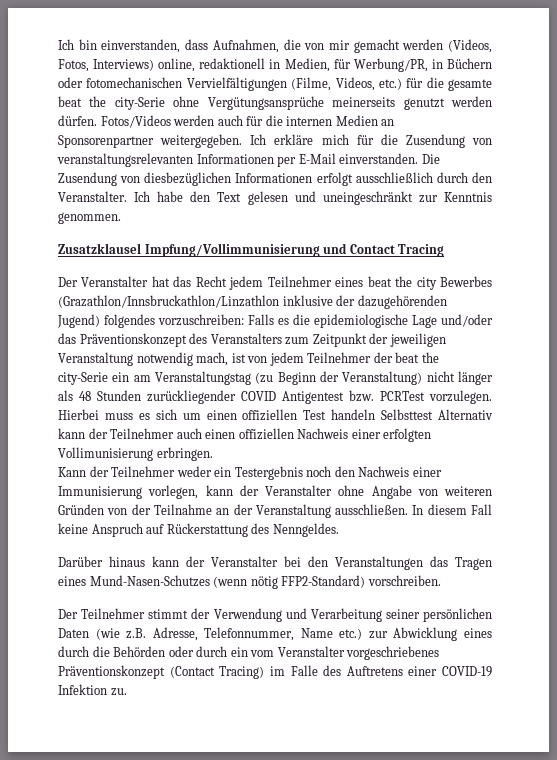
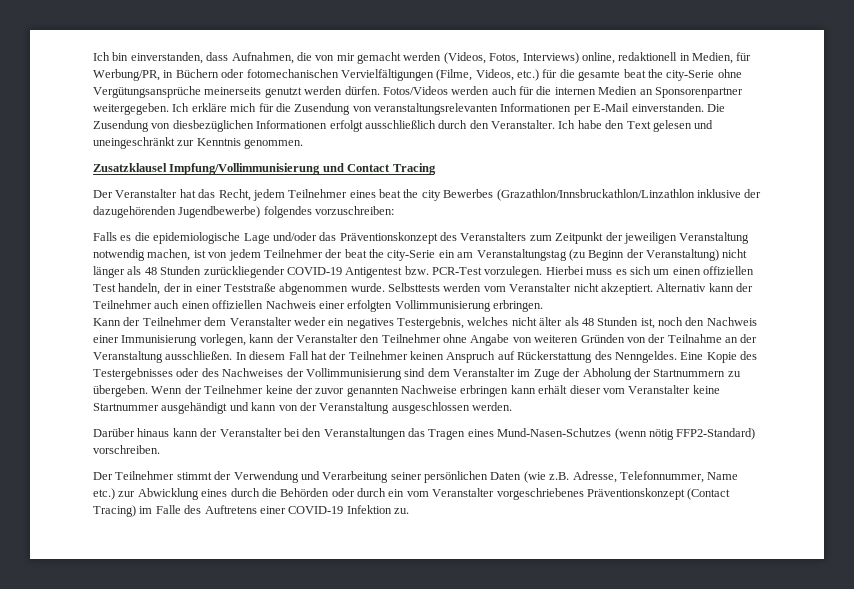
- Der Veranstalter hat das Recht jedem Teilnehmer eines beat the city Bewerbes (Grazathlon/Innsbruckathlon/Linzathlon inklusive der dazugehörenden Jugend) folgendes vorzuschreiben: Falls es die epidemiologische Lage und/oder das Präventionskonzept des Veranstalters zum Zeitpunkt der jeweiligen Veranstaltung notwendig mach, ist von jedem Teilnehmer der beat the city-Serie ein am Veranstaltungstag (zu Beginn der Veranstaltung) nicht länger als 48 Stunden zurückliegender COVID Antigentest bzw. PCRTest vorzulegen.
+ Der Veranstalter hat das Recht, jedem Teilnehmer eines beat the city Bewerbes (Grazathlon/Innsbruckathlon/Linzathlon inklusive der dazugehörenden Jugendbewerbe) folgendes vorzuschreiben:
+ Falls es die epidemiologische Lage und/oder das Präventionskonzept des Veranstalters zum Zeitpunkt der jeweiligen Veranstaltung notwendig machen, ist von jedem Teilnehmer der beat the city-Serie ein am Veranstaltungstag (zu Beginn der Veranstaltung) nicht länger als 48 Stunden zurückliegender COVID-19 Antigentest bzw. PCR-Test vorzulegen.
- Hierbei muss es sich um einen offiziellen Test handeln Selbsttest Alternativ kann der Teilnehmer auch einen offiziellen Nachweis einer erfolgten Vollimunisierung erbringen.
+ Hierbei muss es sich um einen offiziellen Test handeln, der in einer Teststraße abgenommen wurde. Selbsttests werden vom Veranstalter nicht akzeptiert. Alternativ kann der Teilnehmer auch einen offiziellen Nachweis einer erfolgten Vollimmunisierung erbringen.
- Kann der Teilnehmer weder ein Testergebnis noch den Nachweis einer Immunisierung vorlegen, kann der Veranstalter ohne Angabe von weiteren Gründen von der Teilnahme an der Veranstaltung ausschließen.
+ Kann der Teilnehmer dem Veranstalter weder ein negatives Testergebnis, welches nicht älter als 48 Stunden ist, noch den Nachweis einer Immunisierung vorlegen, kann der Veranstalter den Teilnehmer ohne Angabe von weiteren Gründen von der Teilnahme an der Veranstaltung ausschließen.
- In diesem Fall keine Anspruch auf Rückerstattung des Nenngeldes.
+ In diesem Fall hat der Teilnehmer keinen Anspruch auf Rückerstattung des Nenngeldes. Eine Kopie des Testergebnisses oder des Nachweises der Vollimmunisierung sind dem Veranstalter im Zuge der Abholung der Startnummern zu übergeben. Wenn der Teilnehmer keine der zuvor genannten Nachweise erbringen kann erhält dieser vom Veranstalter keine Startnummer ausgehändigt und kann von der Veranstaltung ausgeschlossen werden.

